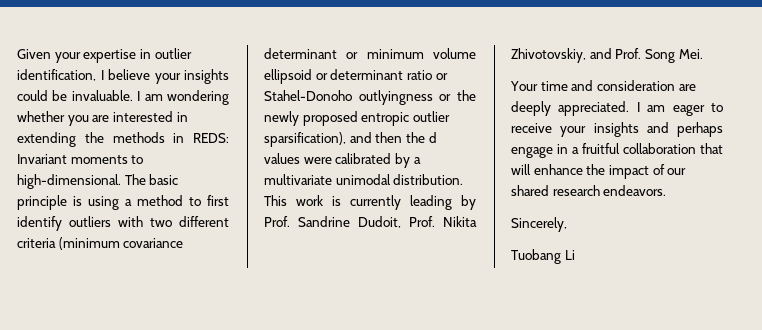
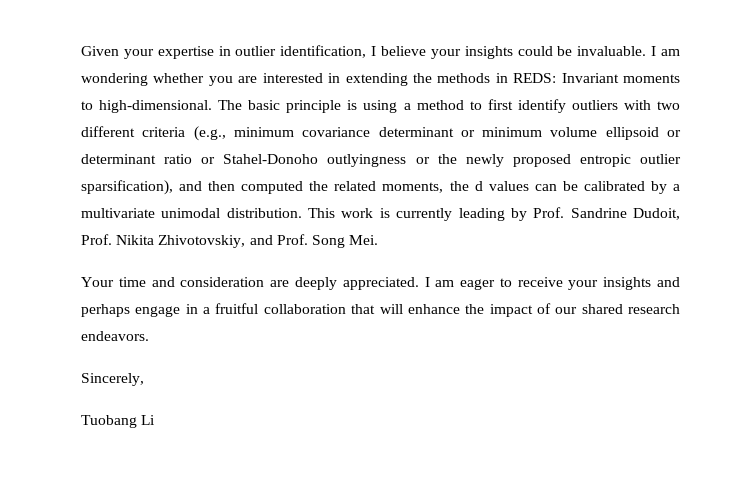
- The basic principle is using a method to first identify outliers with two different criteria (minimum covariance determinant or minimum volume ellipsoid or determinant ratio or Stahel-Donoho outlyingness or the newly proposed entropic outlier sparsification), and then the d values were calibrated by a multivariate unimodal distribution.
+ The basic principle is using a method to first identify outliers with two different criteria (e.g., minimum covariance determinant or minimum volume ellipsoid or determinant ratio or Stahel-Donoho outlyingness or the newly proposed entropic outlier sparsification), and then computed the related moments, the d values can be calibrated by a multivariate unimodal distribution.

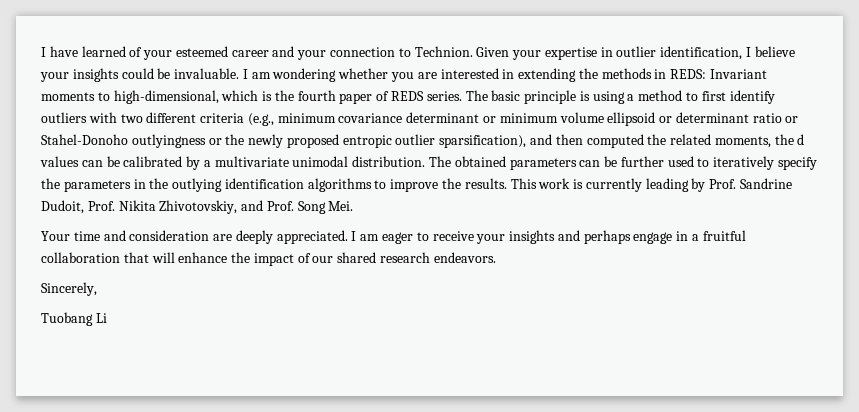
+ I have learned of your esteemed career and your connection to Technion.
- I am wondering whether you are interested in extending the methods in REDS: Invariant moments to high-dimensional.
+ I am wondering whether you are interested in extending the methods in REDS: Invariant moments to high-dimensional, which is the fourth paper of REDS series.
+ The obtained parameters can be further used to iteratively specify the parameters in the outlying identification algorithms to improve the results.

